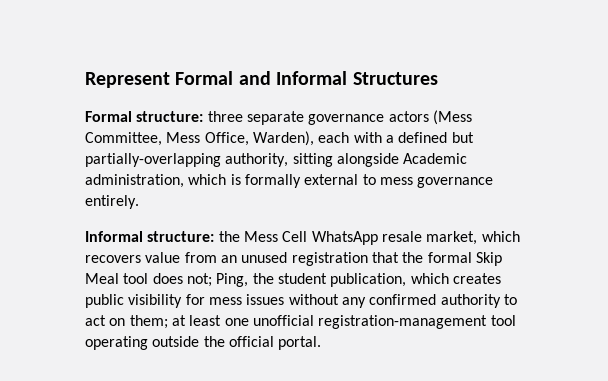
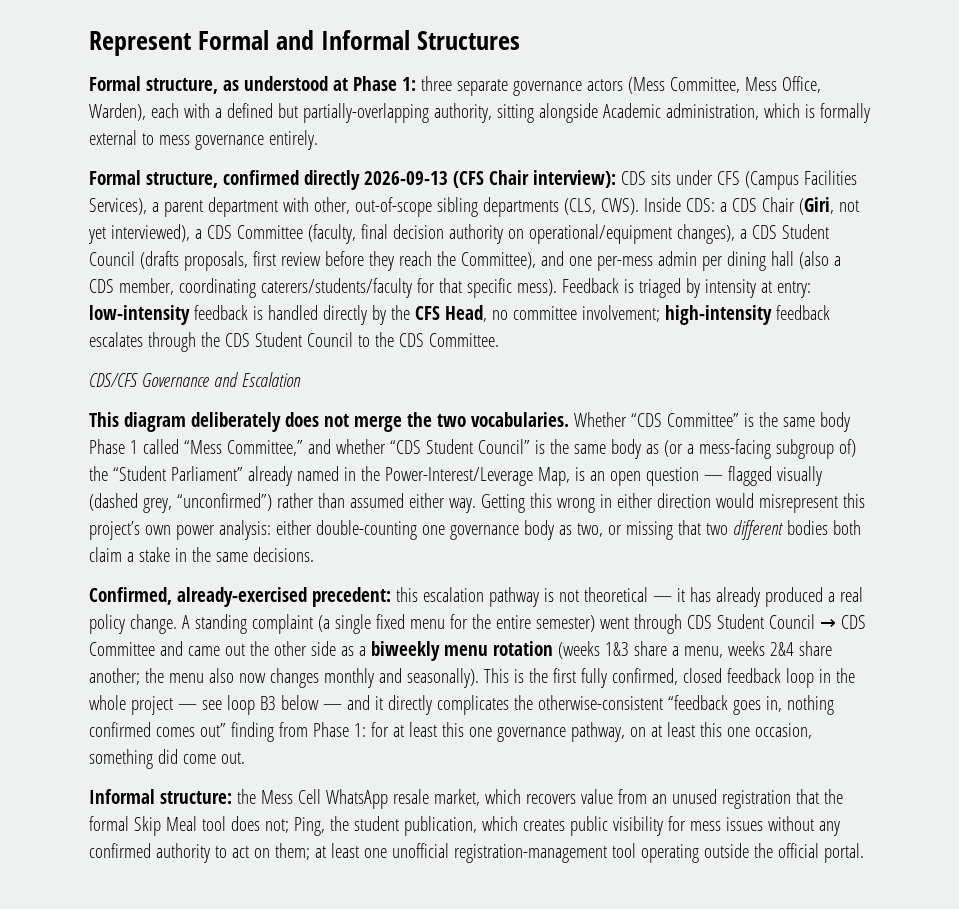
- Formal structure: three separate governance actors (Mess Committee, Mess Office, Warden), each with a defined but partially-overlapping authority, sitting alongside Academic administration, which is formally external to mess governance entirely.
+ Formal structure, as understood at Phase 1: three separate governance actors (Mess Committee, Mess Office, Warden), each with a defined but partially-overlapping authority, sitting alongside Academic administration, which is formally external to mess governance entirely.
+ Formal structure, confirmed directly 2026-09-13 (CFS Chair interview): CDS sits under CFS (Campus Facilities Services), a parent department with other, out-of-scope sibling departments (CLS, CWS). Inside CDS: a CDS Chair (Giri, not yet interviewed), a CDS Committee (faculty, final decision authority on operational/equipment changes), a CDS Student Council (drafts proposals, first review before they reach the Committee), and one per-mess admin per dining hall (also a CDS member, coordinating caterers/students/faculty for that specific mess). Feedback is triaged by intensity at entry: low-intensity feedback is handled directly by the CFS Head, no committee involvement; high-intensity feedback escalates through the CDS Student Council to the CDS Committee.
+ CDS/CFS Governance and Escalation
+ This diagram deliberately does not merge the two vocabularies. Whether “CDS Committee” is the same body Phase 1 called “Mess Committee,” and whether “CDS Student Council” is the same body as (or a mess-facing subgroup of) the “Student Parliament” already named in the Power-Interest/Leverage Map, is an open question — flagged visually (dashed grey, “unconfirmed”) rather than assumed either way. Getting this wrong in either direction would misrepresent this project’s own power analysis: either double-counting one governance body as two, or missing that two different bodies both claim a stake in the same decisions.
+ Confirmed, already-exercised precedent: this escalation pathway is not theoretical — it has already produced a real policy change. A standing complaint (a single fixed menu for the entire semester) went through CDS Student Council → CDS Committee and came out the other side as a biweekly menu rotation (weeks 1&3 share a menu, weeks 2&4 share another; the menu also now changes monthly and seasonally). This is the first fully confirmed, closed feedback loop in the whole project — see loop B3 below — and it directly complicates the otherwise-consistent “feedback goes in, nothing confirmed comes out” finding from Phase 1: for at least this one governance pathway, on at least this one occasion, something did come out.

